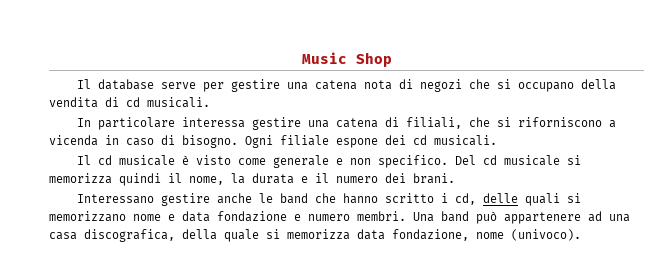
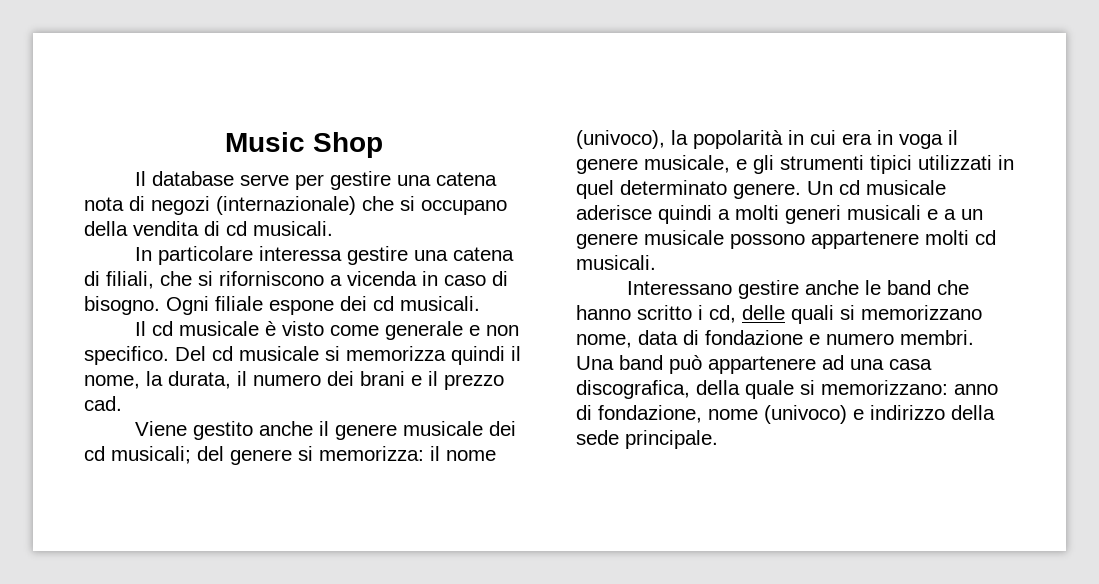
- Il database serve per gestire una catena nota di negozi che si occupano della vendita di cd musicali.
+ Il database serve per gestire una catena nota di negozi (internazionale) che si occupano della vendita di cd musicali.
- Del cd musicale si memorizza quindi il nome, la durata e il numero dei brani.
+ Del cd musicale si memorizza quindi il nome, la durata, il numero dei brani e il prezzo cad.
+ Viene gestito anche il genere musicale dei cd musicali; del genere si memorizza: il nome (univoco), la popolarità in cui era in voga il genere musicale, e gli strumenti tipici utilizzati in quel determinato genere. Un cd musicale aderisce quindi a molti generi musicali e a un genere musicale possono appartenere molti cd musicali.
- Interessano gestire anche le band che hanno scritto i cd, delle quali si memorizzano nome e data fondazione e numero membri.
+ Interessano gestire anche le band che hanno scritto i cd, delle quali si memorizzano nome, data di fondazione e numero membri.
- Una band può appartenere ad una casa discografica, della quale si memorizza data fondazione, nome (univoco).
+ Una band può appartenere ad una casa discografica, della quale si memorizzano: anno di fondazione, nome (univoco) e indirizzo della sede principale.

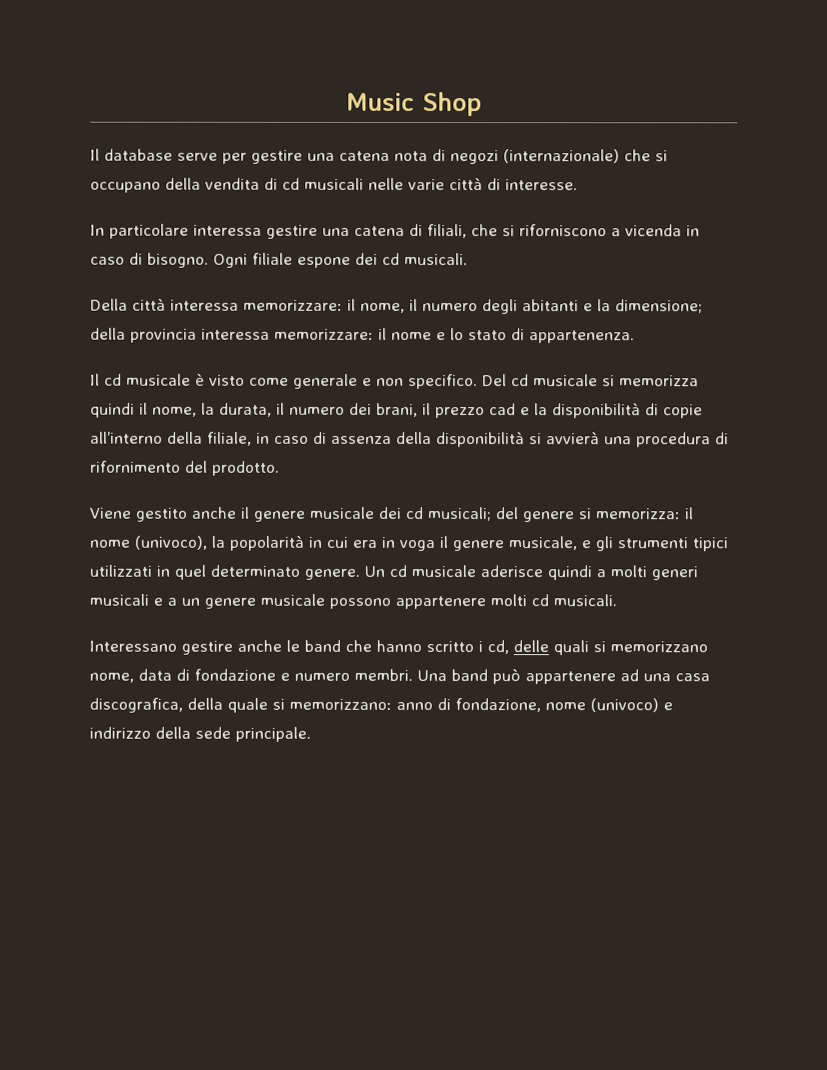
- Il database serve per gestire una catena nota di negozi (internazionale) che si occupano della vendita di cd musicali.
+ Il database serve per gestire una catena nota di negozi (internazionale) che si occupano della vendita di cd musicali nelle varie città di interesse.
+ Della città interessa memorizzare: il nome, il numero degli abitanti e la dimensione; della provincia interessa memorizzare: il nome e lo stato di appartenenza.
- Del cd musicale si memorizza quindi il nome, la durata, il numero dei brani e il prezzo cad.
+ Del cd musicale si memorizza quindi il nome, la durata, il numero dei brani, il prezzo cad e la disponibilità di copie all’interno della filiale, in caso di assenza della disponibilità si avvierà una procedura di rifornimento del prodotto.

